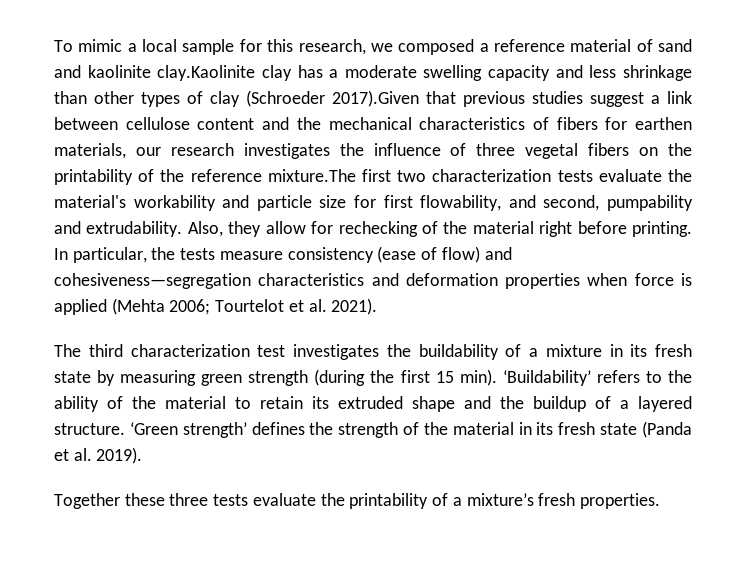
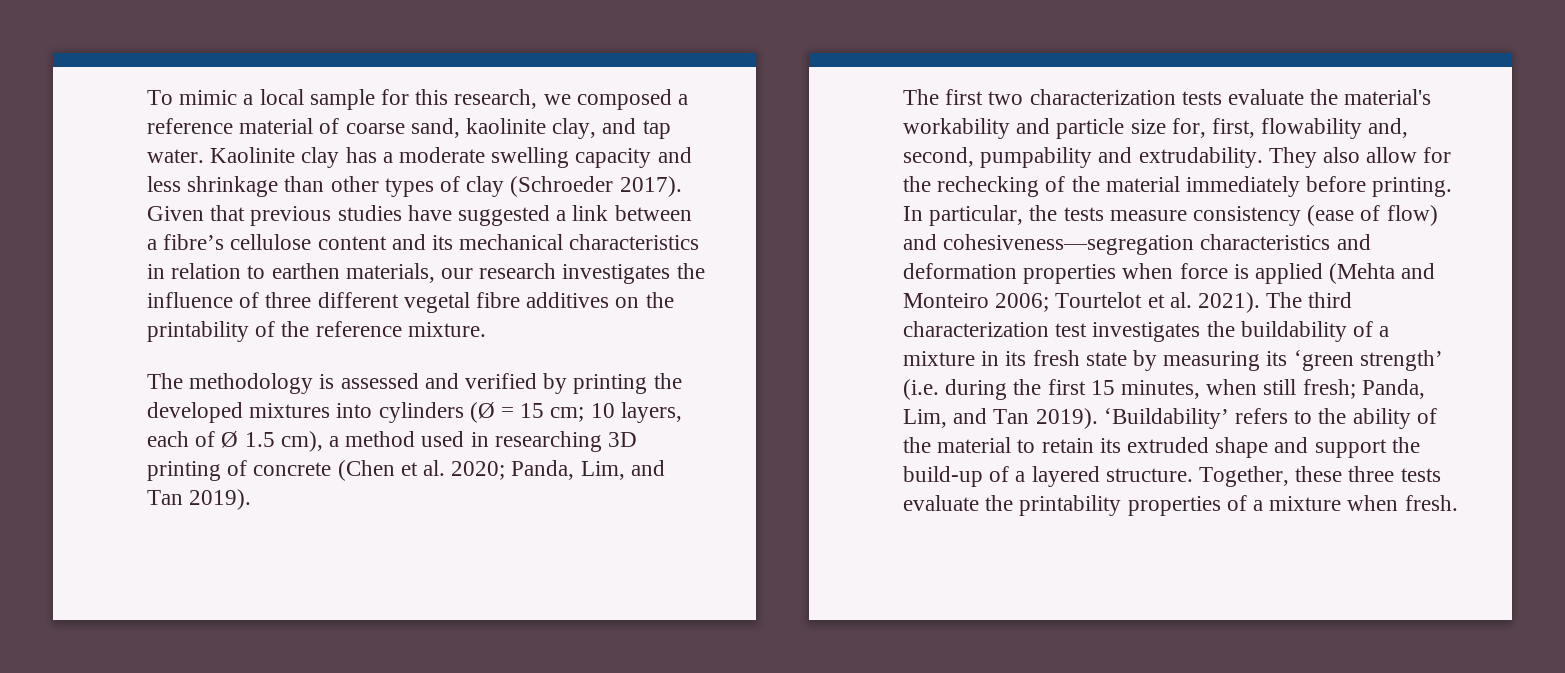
- To mimic a local sample for this research, we composed a reference material of sand and kaolinite clay.Kaolinite clay has a moderate swelling capacity and less shrinkage than other types of clay (Schroeder 2017).Given that previous studies suggest a link between cellulose content and the mechanical characteristics of fibers for earthen materials, our research investigates the influence of three vegetal fibers on the printability of the reference mixture.The first two characterization tests evaluate the material's workability and particle size for first flowability, and second, pumpability and extrudability.
+ To mimic a local sample for this research, we composed a reference material of coarse sand, kaolinite clay, and tap water. Kaolinite clay has a moderate swelling capacity and less shrinkage than other types of clay (Schroeder 2017). Given that previous studies have suggested a link between a fibre’s cellulose content and its mechanical characteristics in relation to earthen materials, our research investigates the influence of three different vegetal fibre additives on the printability of the reference mixture.
+ The methodology is assessed and verified by printing the developed mixtures into cylinders (Ø = 15 cm; 10 layers, each of Ø 1.5 cm), a method used in researching 3D printing of concrete (Chen et al. 2020; Panda, Lim, and Tan 2019).
+ The first two characterization tests evaluate the material's workability and particle size for, first, flowability and, second, pumpability and extrudability.
- Also, they allow for rechecking of the material right before printing.
+ They also allow for the rechecking of the material immediately before printing.
- In particular, the tests measure consistency (ease of flow) and cohesiveness—segregation characteristics and deformation properties when force is applied (Mehta 2006; Tourtelot et al. 2021).
- The third characterization test investigates the buildability of a mixture in its fresh state by measuring green strength (during the first 15 min).
+ In particular, the tests measure consistency (ease of flow) and cohesiveness—segregation characteristics and deformation properties when force is applied (Mehta and Monteiro 2006; Tourtelot et al. 2021). The third characterization test investigates the buildability of a mixture in its fresh state by measuring its ‘green strength’ (i.e. during the first 15 minutes, when still fresh; Panda, Lim, and Tan 2019).
- ‘Buildability’ refers to the ability of the material to retain its extruded shape and the buildup of a layered structure.
+ ‘Buildability’ refers to the ability of the material to retain its extruded shape and support the build-up of a layered structure.
- ‘Green strength’ defines the strength of the material in its fresh state (Panda et al. 2019).
- Together these three tests evaluate the printability of a mixture’s fresh properties.
+ Together, these three tests evaluate the printability properties of a mixture when fresh.

